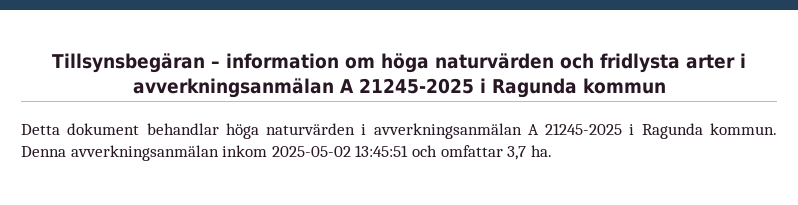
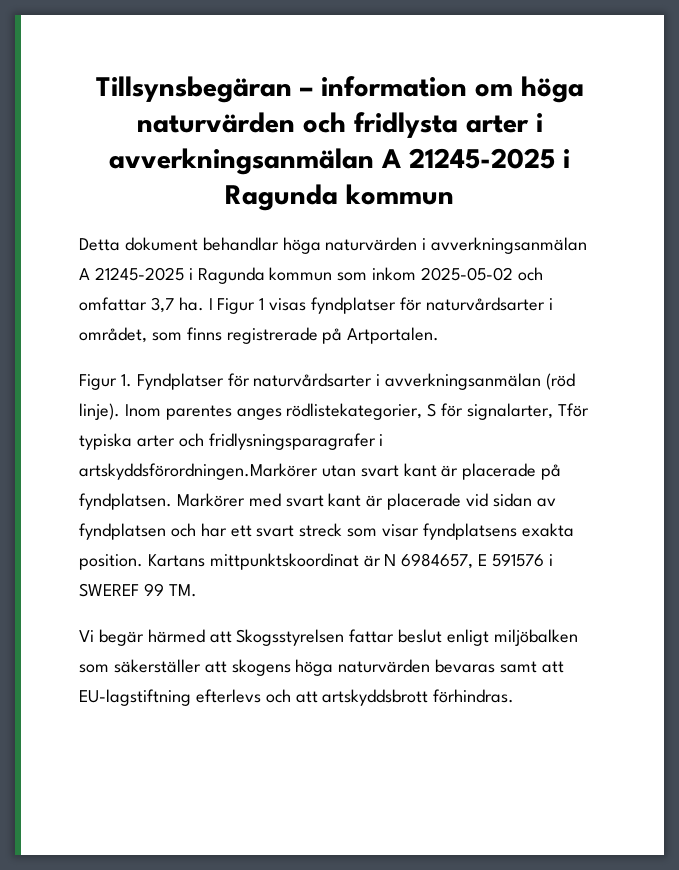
- Detta dokument behandlar höga naturvärden i avverkningsanmälan A 21245-2025 i Ragunda kommun. Denna avverkningsanmälan inkom 2025-05-02 13:45:51 och omfattar 3,7 ha.
+ Detta dokument behandlar höga naturvärden i avverkningsanmälan A 21245-2025 i Ragunda kommun som inkom 2025-05-02 och omfattar 3,7 ha.
+ I Figur 1 visas fyndplatser för naturvårdsarter i området, som finns registrerade på Artportalen.
+ Figur 1. Fyndplatser för naturvårdsarter i avverkningsanmälan (röd linje). Inom parentes anges rödlistekategorier, S för signalarter, Tför typiska arter och fridlysningsparagrafer i artskyddsförordningen.Markörer utan svart kant är placerade på fyndplatsen. Markörer med svart kant är placerade vid sidan av fyndplatsen och har ett svart streck som visar fyndplatsens exakta position. Kartans mittpunktskoordinat är N 6984657, E 591576 i SWEREF 99 TM.
+ Vi begär härmed att Skogsstyrelsen fattar beslut enligt miljöbalken som säkerställer att skogens höga naturvärden bevaras samt att EU-lagstiftning efterlevs och att artskyddsbrott förhindras.

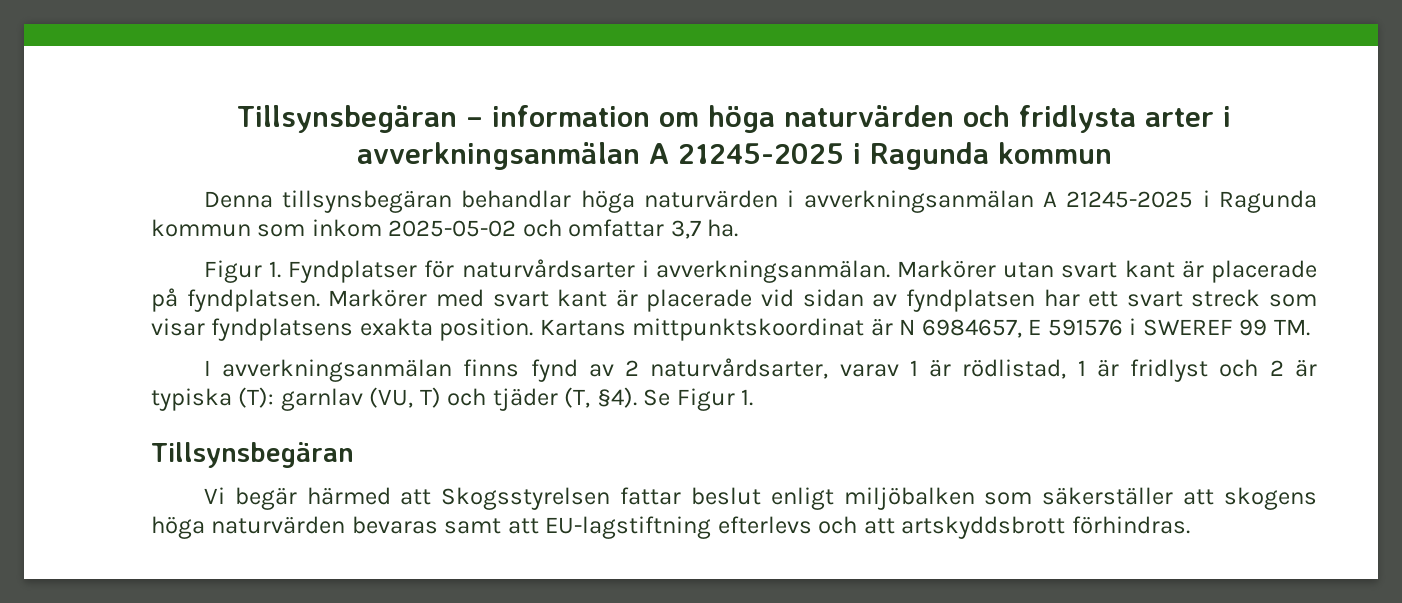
- Detta dokument behandlar höga naturvärden i avverkningsanmälan A 21245-2025 i Ragunda kommun som inkom 2025-05-02 och omfattar 3,7 ha. I Figur 1 visas fyndplatser för naturvårdsarter i området, som finns registrerade på Artportalen.
+ Denna tillsynsbegäran behandlar höga naturvärden i avverkningsanmälan A 21245-2025 i Ragunda kommun som inkom 2025-05-02 och omfattar 3,7 ha.
- Figur 1. Fyndplatser för naturvårdsarter i avverkningsanmälan (röd linje). Inom parentes anges rödlistekategorier, S för signalarter, Tför typiska arter och fridlysningsparagrafer i artskyddsförordningen.Markörer utan svart kant är placerade på fyndplatsen.
+ Figur 1. Fyndplatser för naturvårdsarter i avverkningsanmälan. Markörer utan svart kant är placerade på fyndplatsen.
- Markörer med svart kant är placerade vid sidan av fyndplatsen och har ett svart streck som visar fyndplatsens exakta position.
+ Markörer med svart kant är placerade vid sidan av fyndplatsen har ett svart streck som visar fyndplatsens exakta position.
+ I avverkningsanmälan finns fynd av 2 naturvårdsarter, varav 1 är rödlistad, 1 är fridlyst och 2 är typiska (T): garnlav (VU, T) och tjäder (T, §4). Se Figur 1.
+ Tillsynsbegäran

